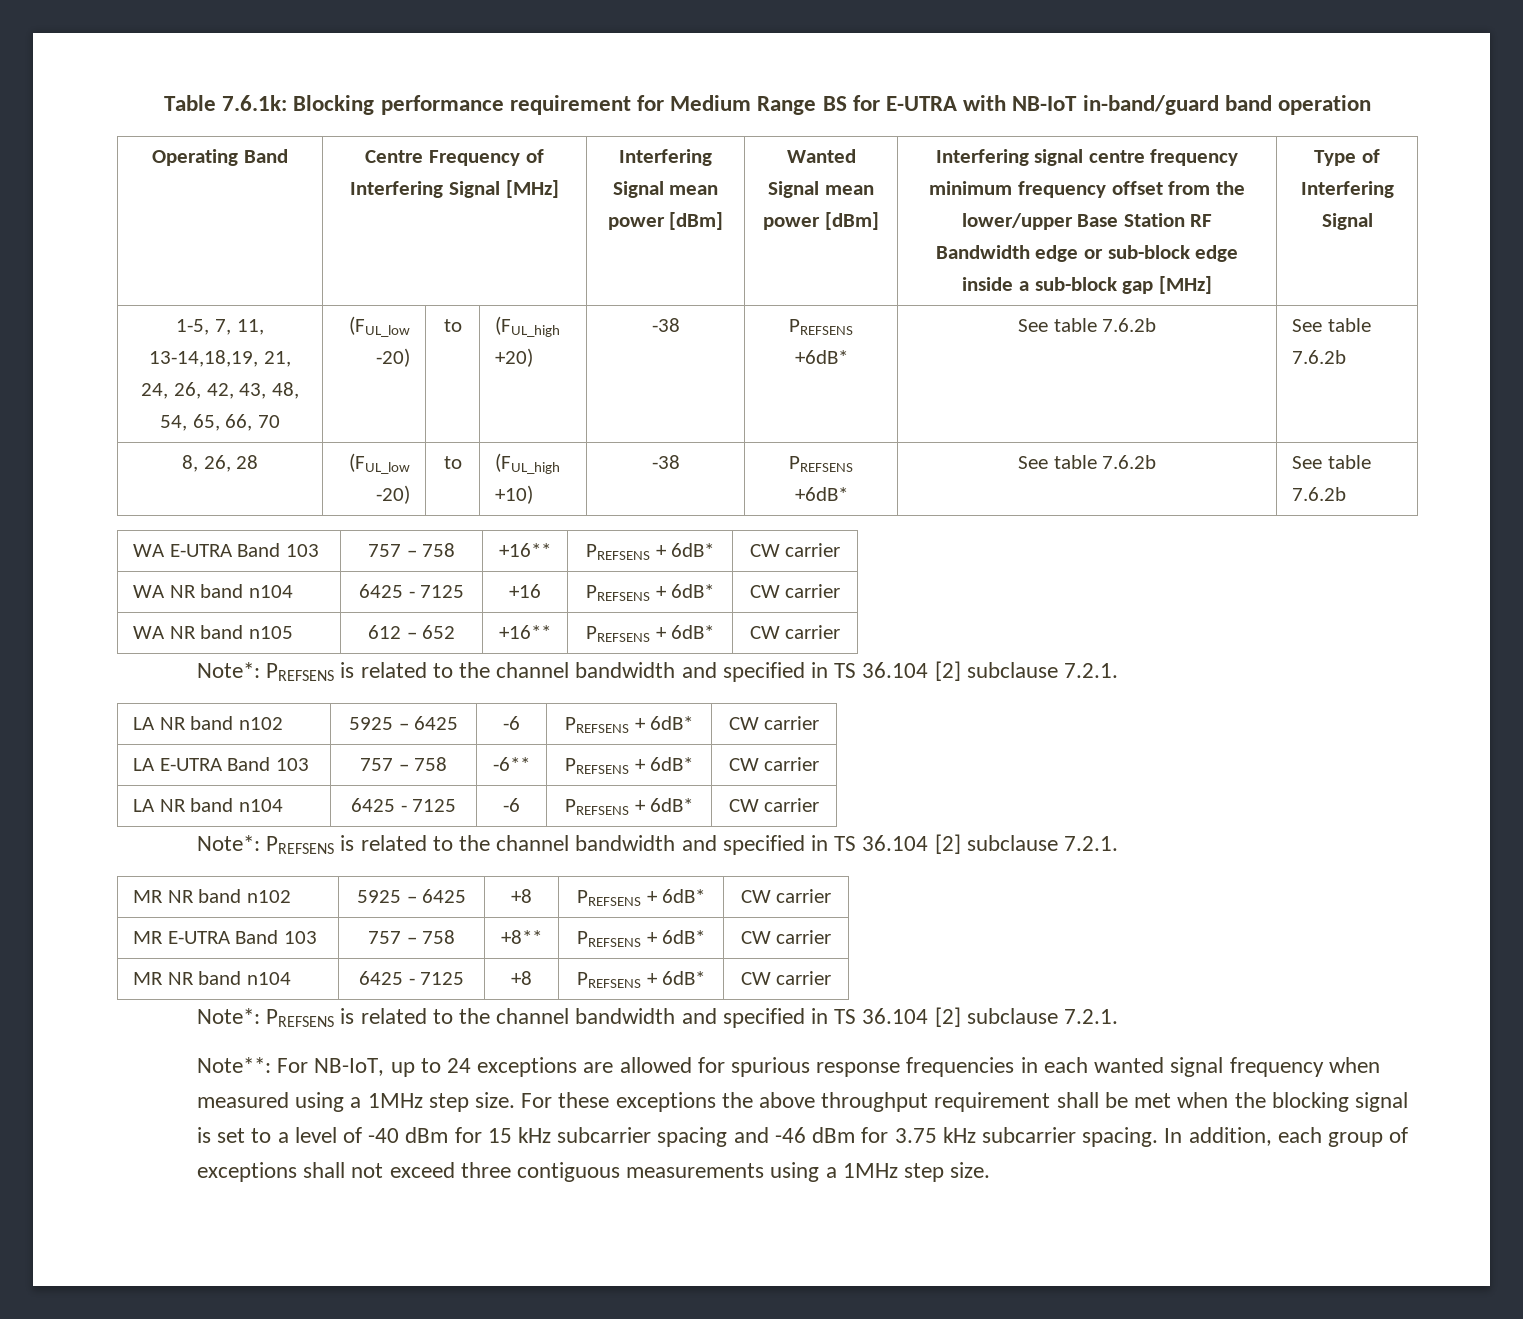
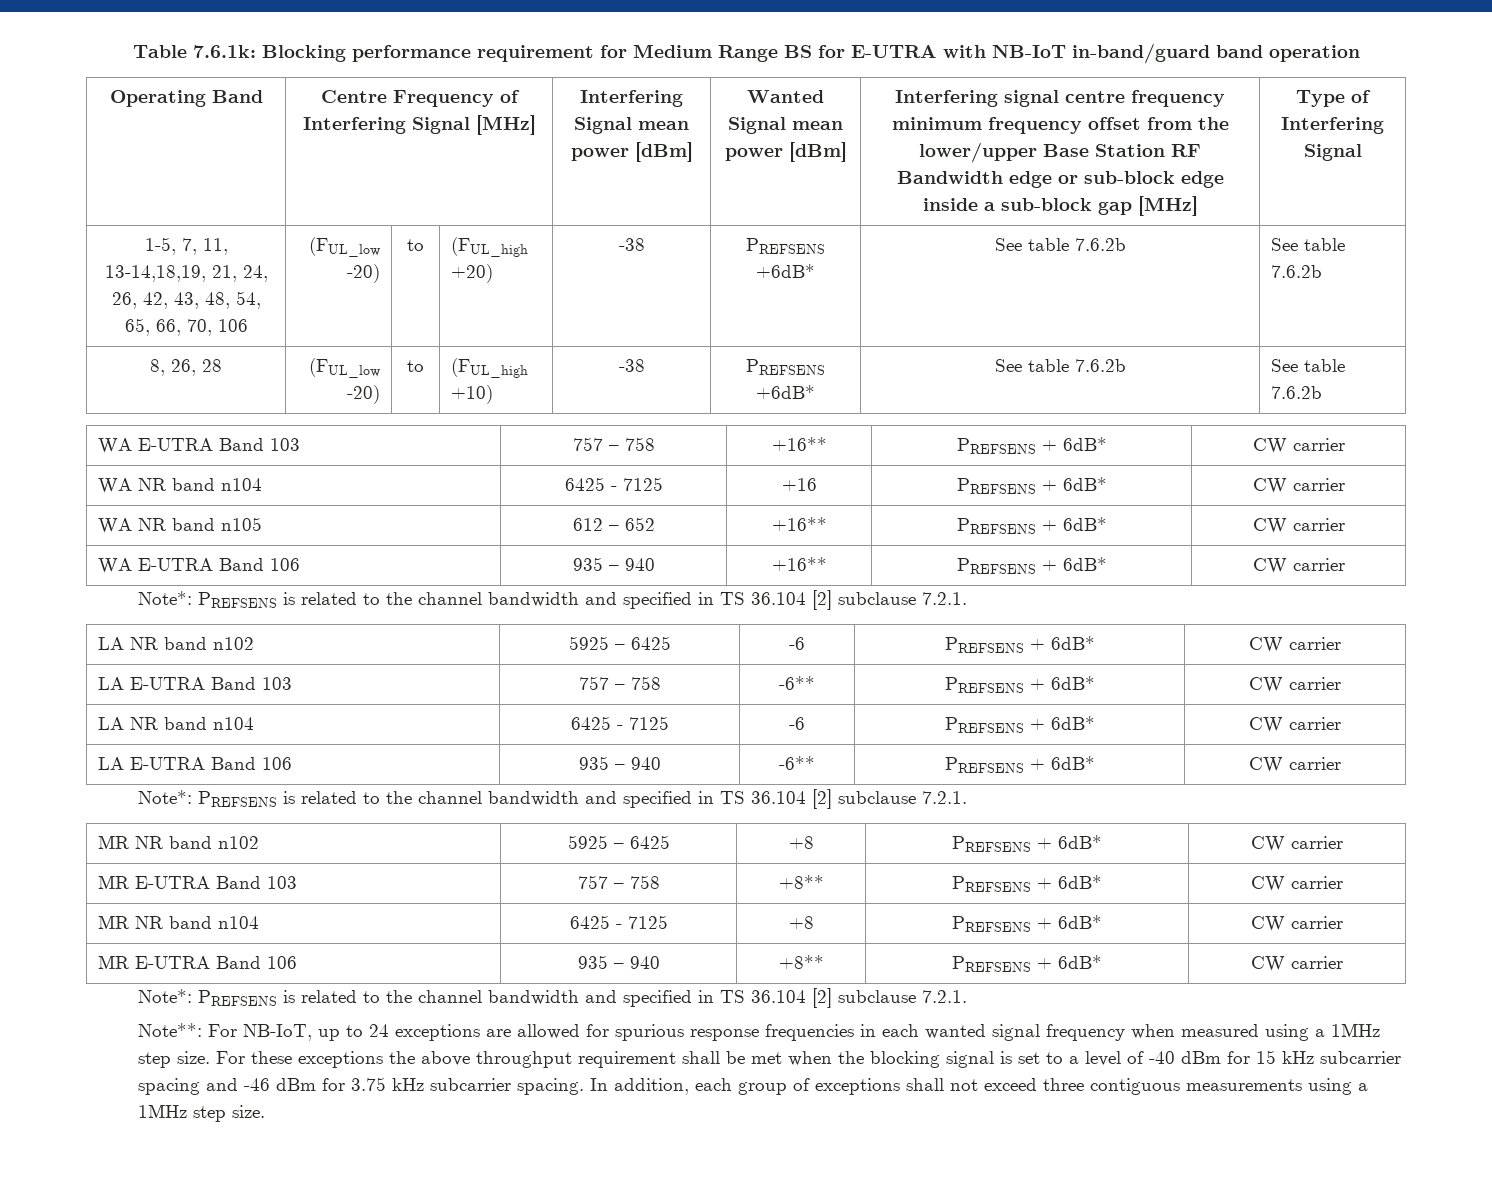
- 1-5, 7, 11, 13-14,18,19, 21, 24, 26, 42, 43, 48, 54, 65, 66, 70 | (FUL_low -20) | to | (FUL_high +20) | -38 | PREFSENS +6dB* | See table 7.6.2b | See table 7.6.2b
+ 1-5, 7, 11, 13-14,18,19, 21, 24, 26, 42, 43, 48, 54, 65, 66, 70, 106 | (FUL_low -20) | to | (FUL_high +20) | -38 | PREFSENS +6dB* | See table 7.6.2b | See table 7.6.2b
+ WA E-UTRA Band 106 | 935 – 940 | +16** | PREFSENS + 6dB* | CW carrier
+ LA E-UTRA Band 106 | 935 – 940 | -6** | PREFSENS + 6dB* | CW carrier
+ MR E-UTRA Band 106 | 935 – 940 | +8** | PREFSENS + 6dB* | CW carrier

